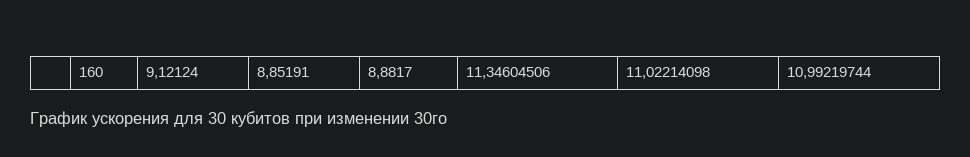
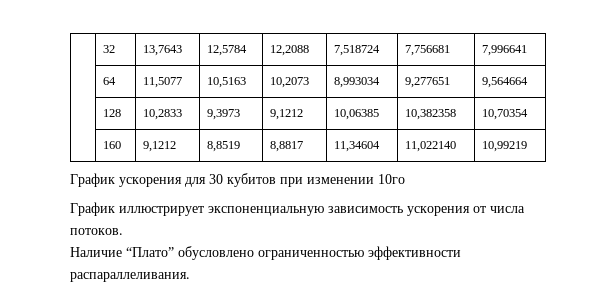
+ | 32 | 13,7643 | 12,5784 | 12,2088 | 7,518724 | 7,756681 | 7,996641
+ | 64 | 11,5077 | 10,5163 | 10,2073 | 8,993034 | 9,277651 | 9,564664
+ | 128 | 10,2833 | 9,3973 | 9,1212 | 10,06385 | 10,382358 | 10,70354
- | 160 | 9,12124 | 8,85191 | 8,8817 | 11,34604506 | 11,02214098 | 10,99219744
+ | 160 | 9,1212 | 8,8519 | 8,8817 | 11,34604 | 11,022140 | 10,99219
- График ускорения для 30 кубитов при изменении 30го
+ График ускорения для 30 кубитов при изменении 10го
+ График иллюстрирует экспоненциальную зависимость ускорения от числа потоков.
+ Наличие “Плато” обусловлено ограниченностью эффективности распараллеливания.

